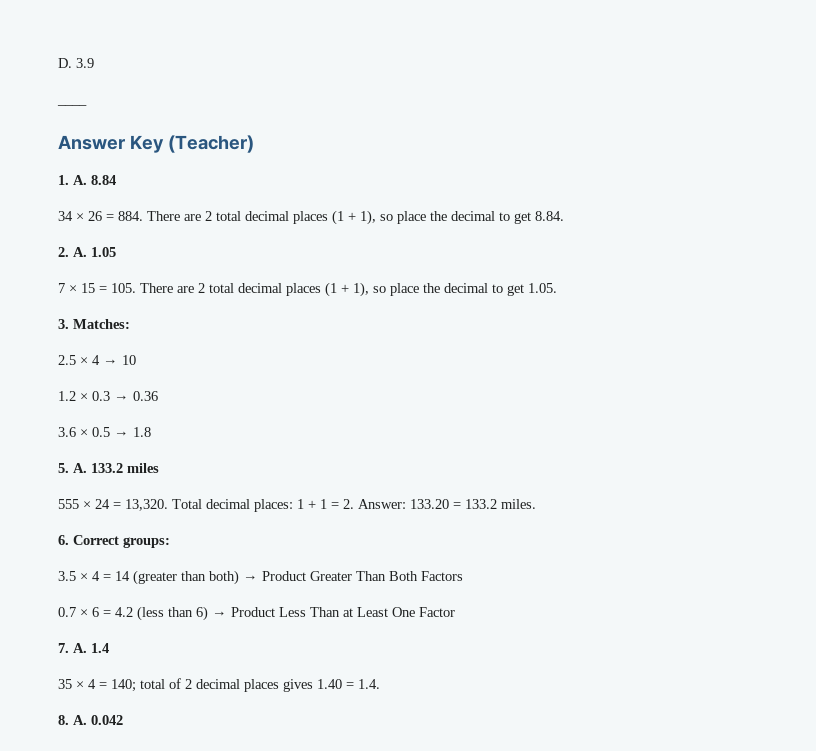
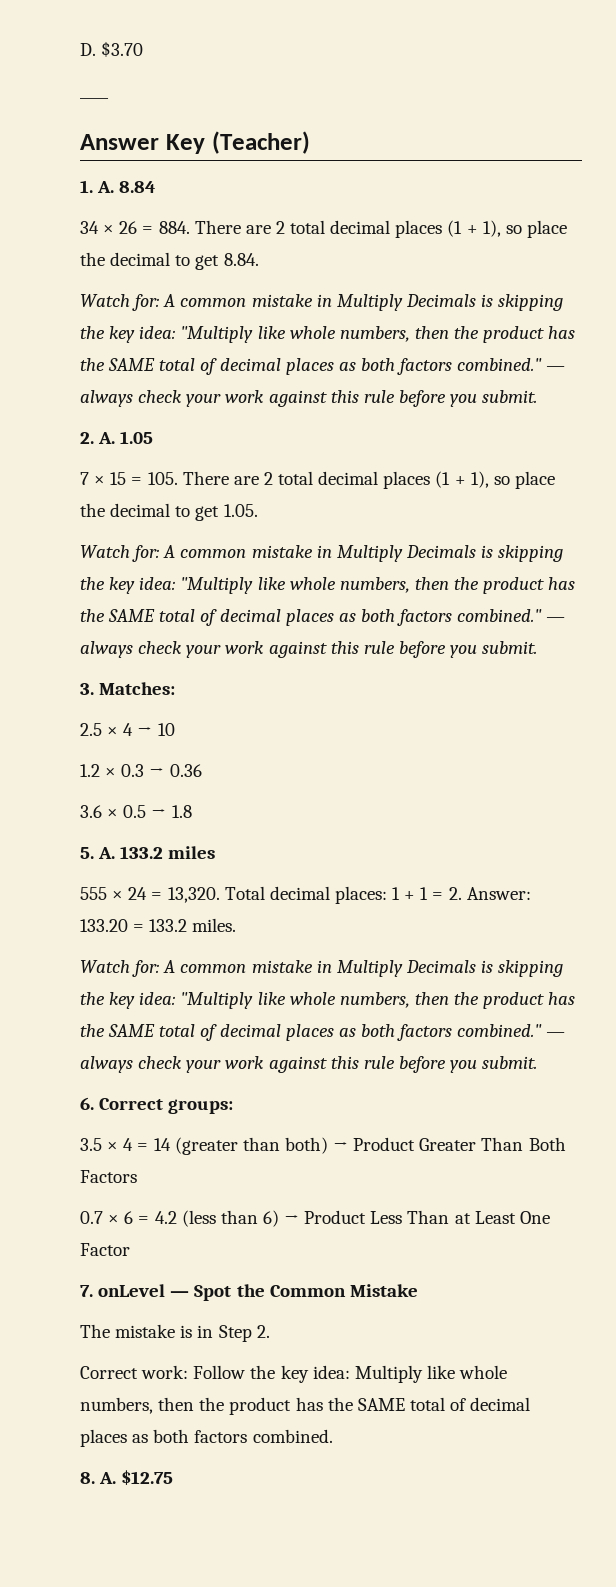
- D. 3.9
+ D. $3.70
  34 × 26 = 884. There are 2 total decimal places (1 + 1), so place the decimal to get 8.84.
+ Watch for: A common mistake in Multiply Decimals is skipping the key idea: "Multiply like whole numbers, then the product has the SAME total of decimal places as both factors combined." — always check your work against this rule before you submit.
  7 × 15 = 105. There are 2 total decimal places (1 + 1), so place the decimal to get 1.05.
+ Watch for: A common mistake in Multiply Decimals is skipping the key idea: "Multiply like whole numbers, then the product has the SAME total of decimal places as both factors combined." — always check your work against this rule before you submit.
  Total decimal places: 1 + 1 = 2. Answer: 133.20 = 133.2 miles.
+ Watch for: A common mistake in Multiply Decimals is skipping the key idea: "Multiply like whole numbers, then the product has the SAME total of decimal places as both factors combined." — always check your work against this rule before you submit.
- 7. A. 1.4
- 35 × 4 = 140; total of 2 decimal places gives 1.40 = 1.4.
+ 7. onLevel — Spot the Common Mistake
+ The mistake is in Step 2.
+ Correct work: Follow the key idea: Multiply like whole numbers, then the product has the SAME total of decimal places as both factors combined.
- 8. A. 0.042
+ 8. A. $12.75

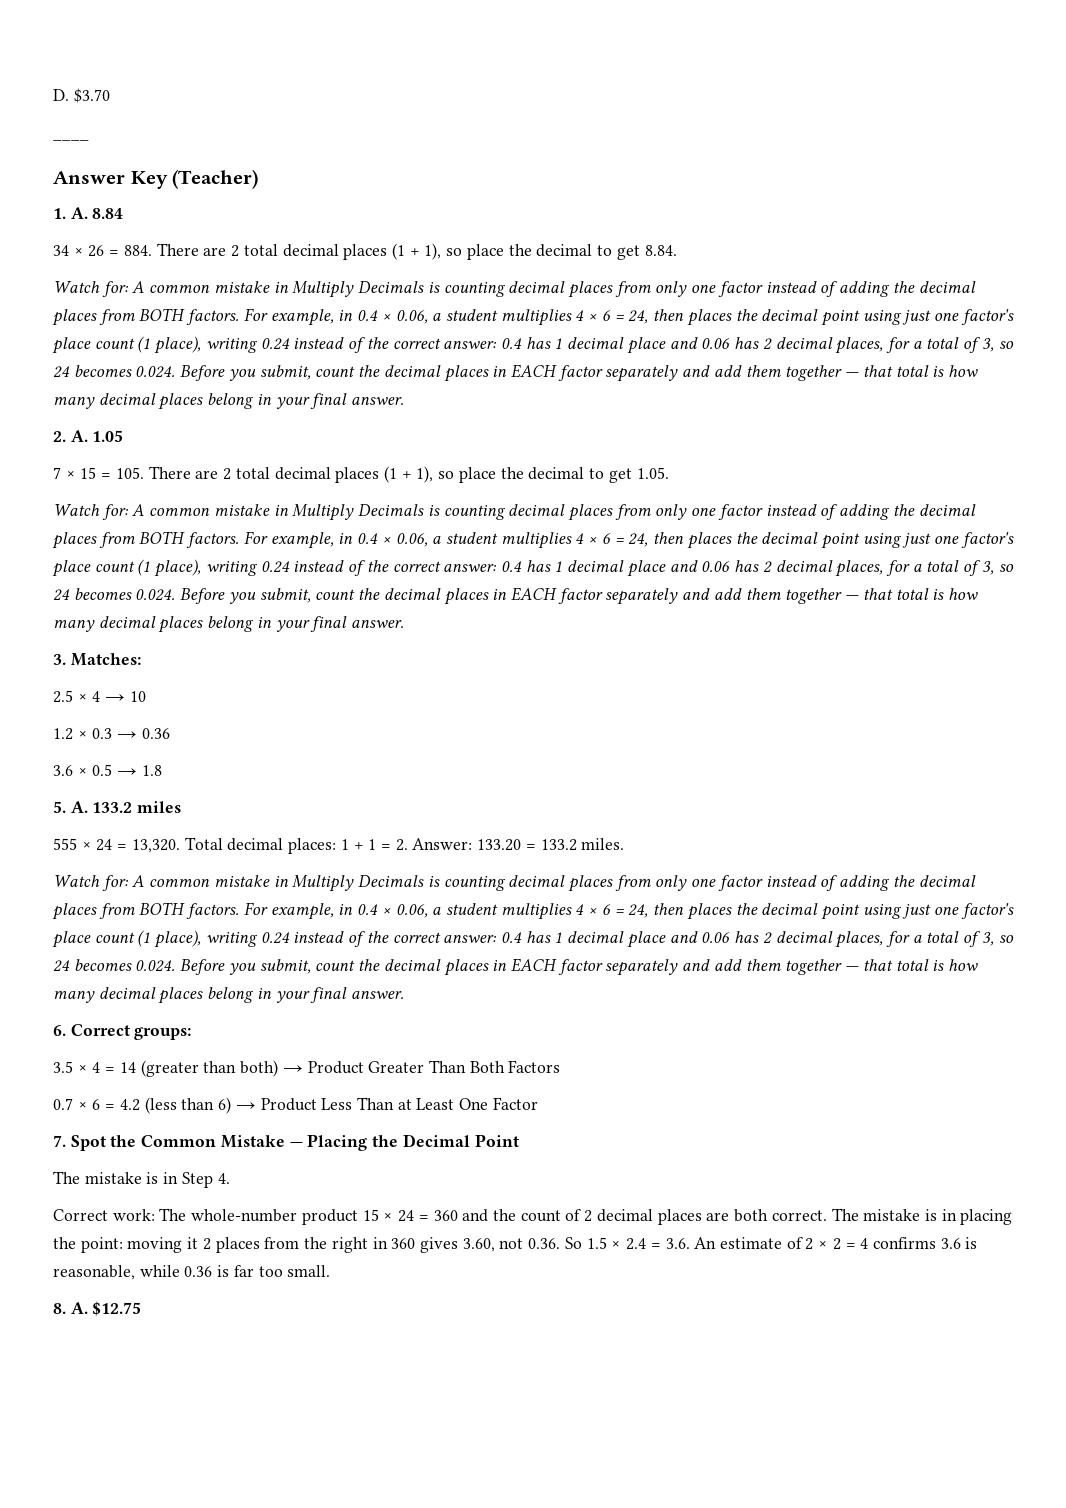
  34 × 26 = 884. There are 2 total decimal places (1 + 1), so place the decimal to get 8.84.
- Watch for: A common mistake in Multiply Decimals is skipping the key idea: "Multiply like whole numbers, then the product has the SAME total of decimal places as both factors combined." — always check your work against this rule before you submit.
+ Watch for: A common mistake in Multiply Decimals is counting decimal places from only one factor instead of adding the decimal places from BOTH factors. For example, in 0.4 × 0.06, a student multiplies 4 × 6 = 24, then places the decimal point using just one factor's place count (1 place), writing 0.24 instead of the correct answer: 0.4 has 1 decimal place and 0.06 has 2 decimal places, for a total of 3, so 24 becomes 0.024. Before you submit, count the decimal places in EACH factor separately and add them together — that total is how many decimal places belong in your final answer.
  7 × 15 = 105. There are 2 total decimal places (1 + 1), so place the decimal to get 1.05.
- Watch for: A common mistake in Multiply Decimals is skipping the key idea: "Multiply like whole numbers, then the product has the SAME total of decimal places as both factors combined." — always check your work against this rule before you submit.
+ Watch for: A common mistake in Multiply Decimals is counting decimal places from only one factor instead of adding the decimal places from BOTH factors. For example, in 0.4 × 0.06, a student multiplies 4 × 6 = 24, then places the decimal point using just one factor's place count (1 place), writing 0.24 instead of the correct answer: 0.4 has 1 decimal place and 0.06 has 2 decimal places, for a total of 3, so 24 becomes 0.024. Before you submit, count the decimal places in EACH factor separately and add them together — that total is how many decimal places belong in your final answer.
  Total decimal places: 1 + 1 = 2. Answer: 133.20 = 133.2 miles.
- Watch for: A common mistake in Multiply Decimals is skipping the key idea: "Multiply like whole numbers, then the product has the SAME total of decimal places as both factors combined." — always check your work against this rule before you submit.
+ Watch for: A common mistake in Multiply Decimals is counting decimal places from only one factor instead of adding the decimal places from BOTH factors. For example, in 0.4 × 0.06, a student multiplies 4 × 6 = 24, then places the decimal point using just one factor's place count (1 place), writing 0.24 instead of the correct answer: 0.4 has 1 decimal place and 0.06 has 2 decimal places, for a total of 3, so 24 becomes 0.024. Before you submit, count the decimal places in EACH factor separately and add them together — that total is how many decimal places belong in your final answer.
- 7. onLevel — Spot the Common Mistake
+ 7. Spot the Common Mistake — Placing the Decimal Point
- The mistake is in Step 2.
+ The mistake is in Step 4.
- Correct work: Follow the key idea: Multiply like whole numbers, then the product has the SAME total of decimal places as both factors combined.
+ Correct work: The whole-number product 15 × 24 = 360 and the count of 2 decimal places are both correct. The mistake is in placing the point: moving it 2 places from the right in 360 gives 3.60, not 0.36. So 1.5 × 2.4 = 3.6. An estimate of 2 × 2 = 4 confirms 3.6 is reasonable, while 0.36 is far too small.

